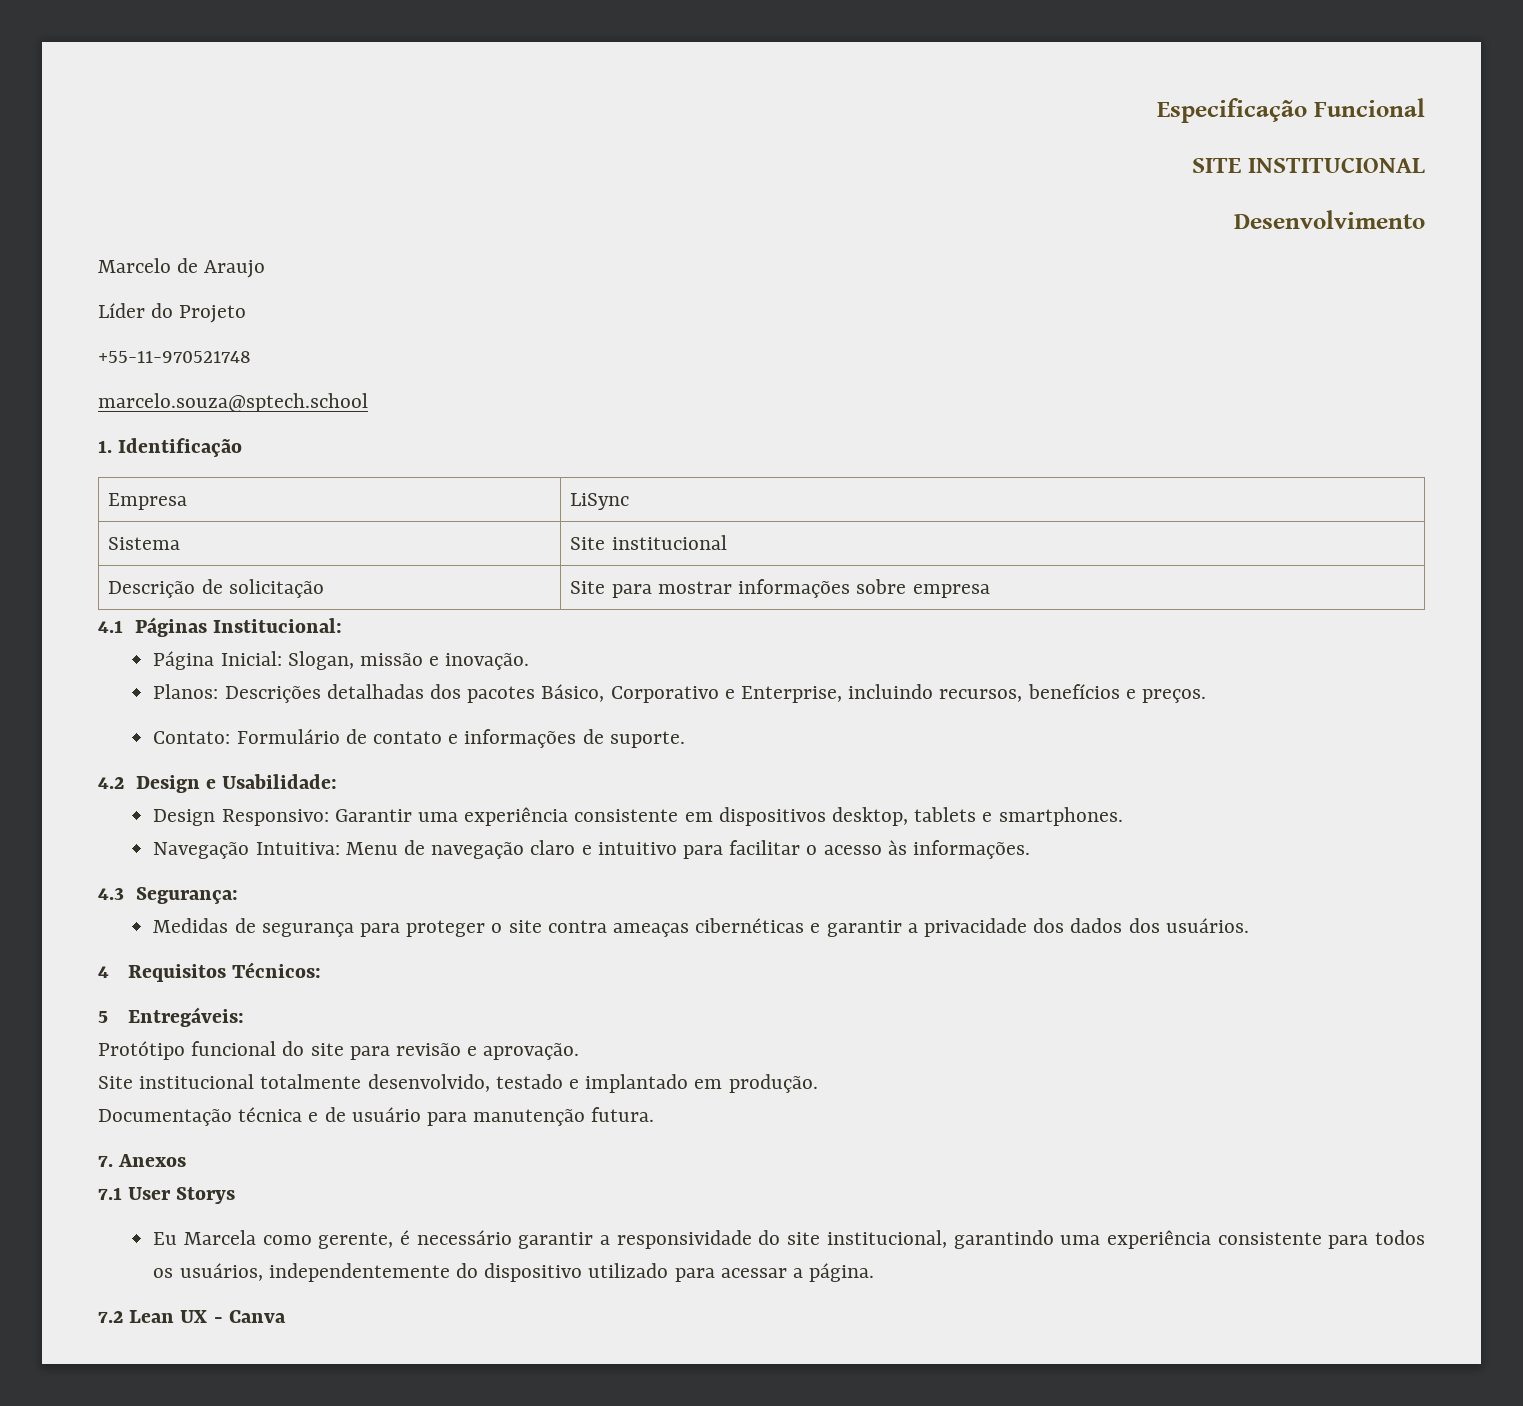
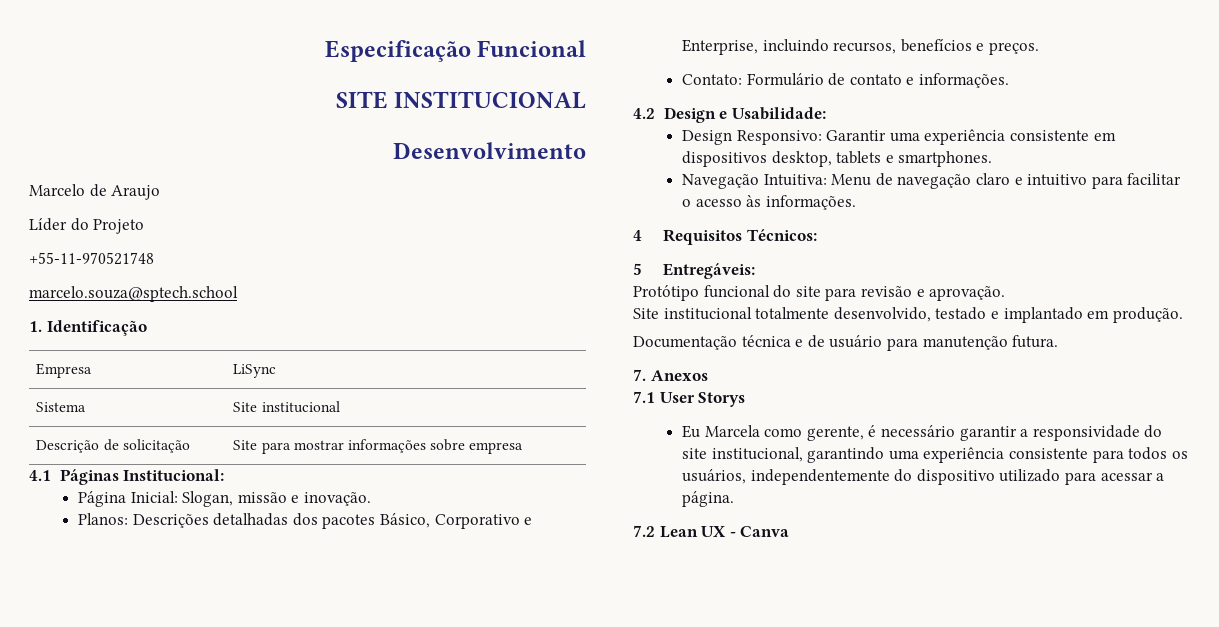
- Contato: Formulário de contato e informações de suporte.
+ Contato: Formulário de contato e informações.
- 4.3 Segurança:
- Medidas de segurança para proteger o site contra ameaças cibernéticas e garantir a privacidade dos dados dos usuários.

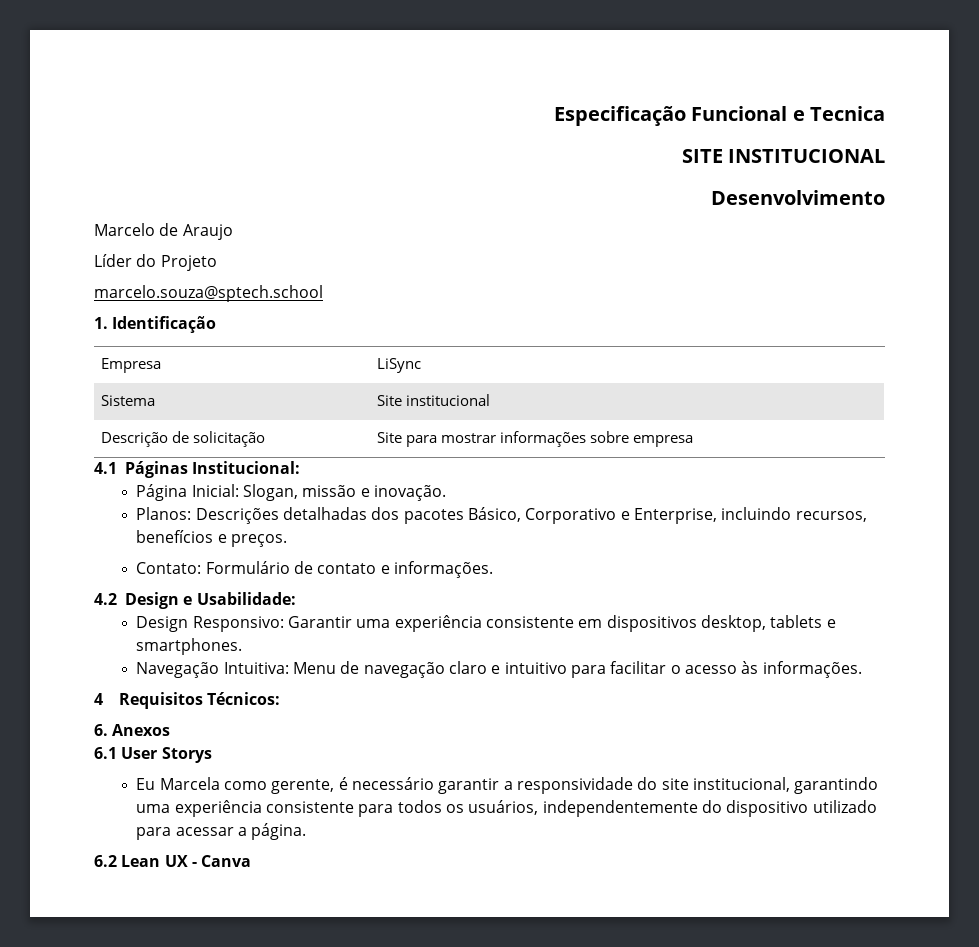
- Especificação Funcional
+ Especificação Funcional e Tecnica
- +55-11-970521748
- 5 Entregáveis:
- Protótipo funcional do site para revisão e aprovação.
- Site institucional totalmente desenvolvido, testado e implantado em produção.
- Documentação técnica e de usuário para manutenção futura.
- 7. Anexos
+ 6. Anexos
- 7.1 User Storys
+ 6.1 User Storys
- 7.2 Lean UX - Canva
+ 6.2 Lean UX - Canva

